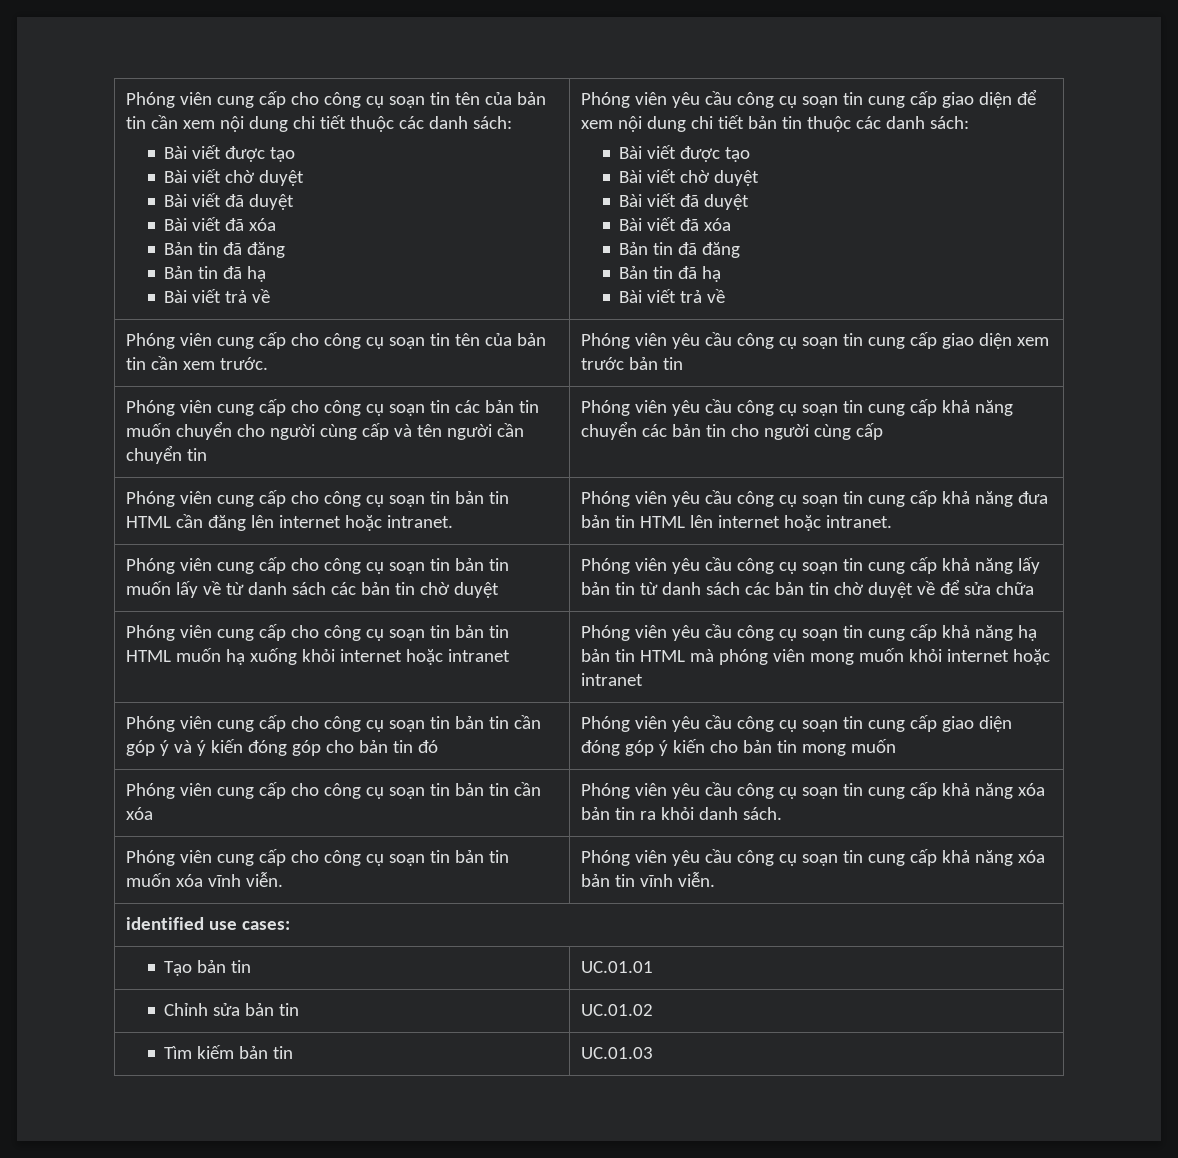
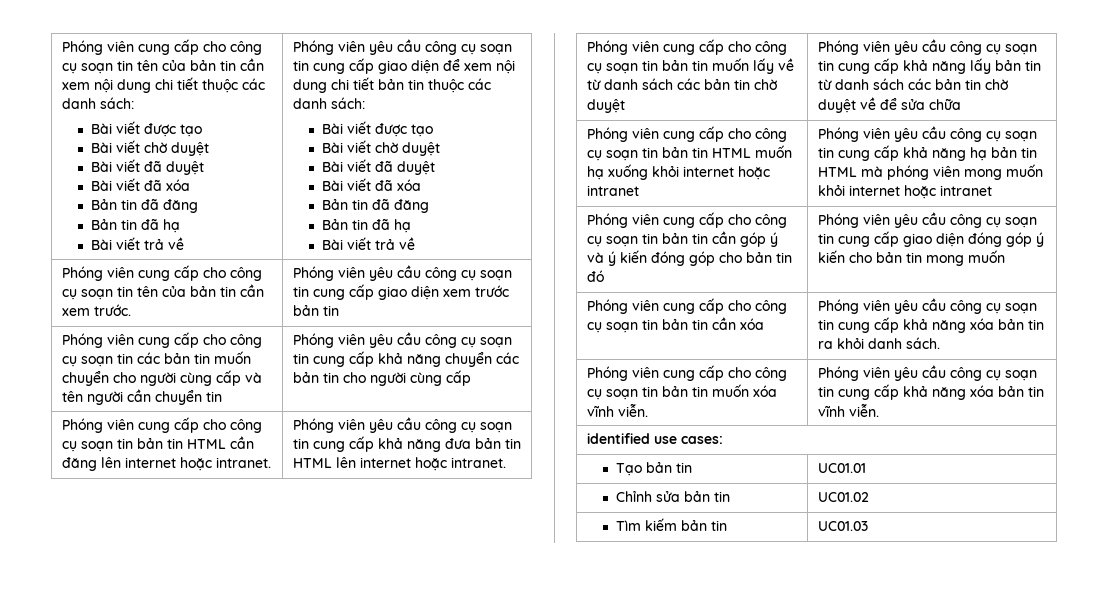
- Tạo bản tin | UC.01.01
+ Tạo bản tin | UC01.01
- Chỉnh sửa bản tin | UC.01.02
+ Chỉnh sửa bản tin | UC01.02
- Tìm kiếm bản tin | UC.01.03
+ Tìm kiếm bản tin | UC01.03

